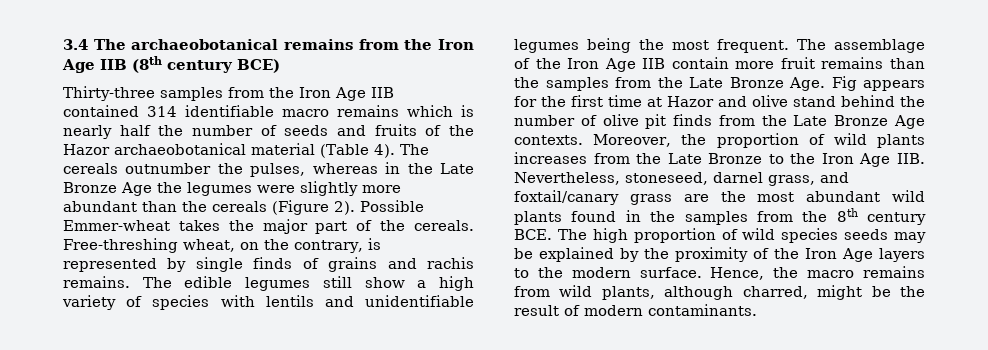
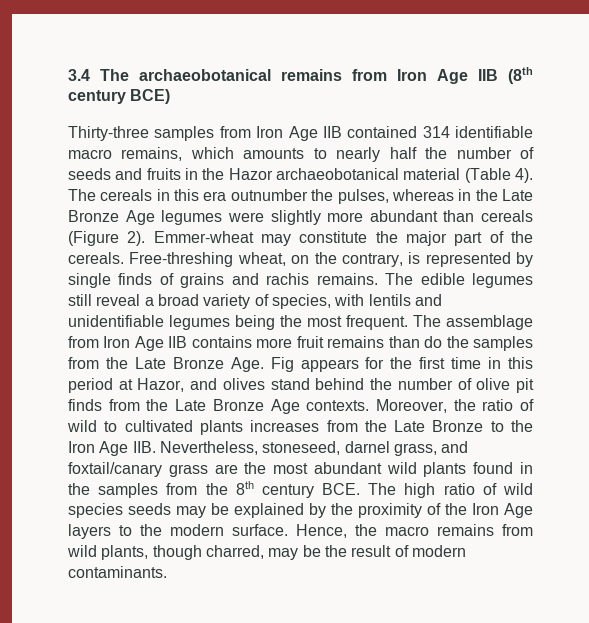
- 3.4 The archaeobotanical remains from the Iron Age IIB (8th century BCE)
+ 3.4 The archaeobotanical remains from Iron Age IIB (8th century BCE)
- Thirty-three samples from the Iron Age IIB contained 314 identifiable macro remains which is nearly half the number of seeds and fruits of the Hazor archaeobotanical material (Table 4).
+ Thirty-three samples from Iron Age IIB contained 314 identifiable macro remains, which amounts to nearly half the number of seeds and fruits in the Hazor archaeobotanical material (Table 4).
- The cereals outnumber the pulses, whereas in the Late Bronze Age the legumes were slightly more abundant than the cereals (Figure 2).
+ The cereals in this era outnumber the pulses, whereas in the Late Bronze Age legumes were slightly more abundant than cereals (Figure 2).
- Possible Emmer-wheat takes the major part of the cereals.
+ Emmer-wheat may constitute the major part of the cereals.
- The edible legumes still show a high variety of species with lentils and unidentifiable legumes being the most frequent.
+ The edible legumes still reveal a broad variety of species, with lentils and unidentifiable legumes being the most frequent.
- The assemblage of the Iron Age IIB contain more fruit remains than the samples from the Late Bronze Age. Fig appears for the first time at Hazor and olive stand behind the number of olive pit finds from the Late Bronze Age contexts.
+ The assemblage from Iron Age IIB contains more fruit remains than do the samples from the Late Bronze Age. Fig appears for the first time in this period at Hazor, and olives stand behind the number of olive pit finds from the Late Bronze Age contexts.
- Moreover, the proportion of wild plants increases from the Late Bronze to the Iron Age IIB. Nevertheless, stoneseed, darnel grass, and foxtail/canary grass are the most abundant wild plants found in the samples from the 8th century BCE. The high proportion of wild species seeds may be explained by the proximity of the Iron Age layers to the modern surface.
+ Moreover, the ratio of wild to cultivated plants increases from the Late Bronze to the Iron Age IIB. Nevertheless, stoneseed, darnel grass, and foxtail/canary grass are the most abundant wild plants found in the samples from the 8th century BCE. The high ratio of wild species seeds may be explained by the proximity of the Iron Age layers to the modern surface.
- Hence, the macro remains from wild plants, although charred, might be the result of modern contaminants.
+ Hence, the macro remains from wild plants, though charred, may be the result of modern contaminants.

